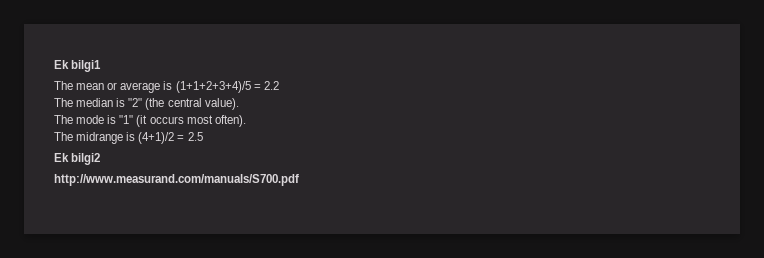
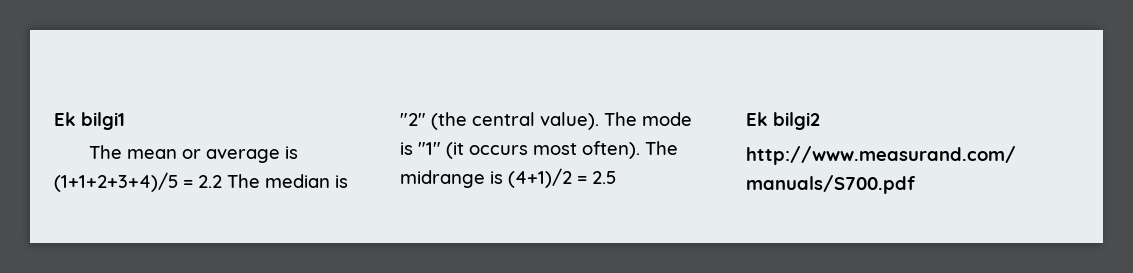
- The mean or average is (1+1+2+3+4)/5 = 2.2
- The median is "2" (the central value).
- The mode is "1" (it occurs most often).
- The midrange is (4+1)/2 = 2.5
+ The mean or average is (1+1+2+3+4)/5 = 2.2 The median is "2" (the central value). The mode is "1" (it occurs most often). The midrange is (4+1)/2 = 2.5

